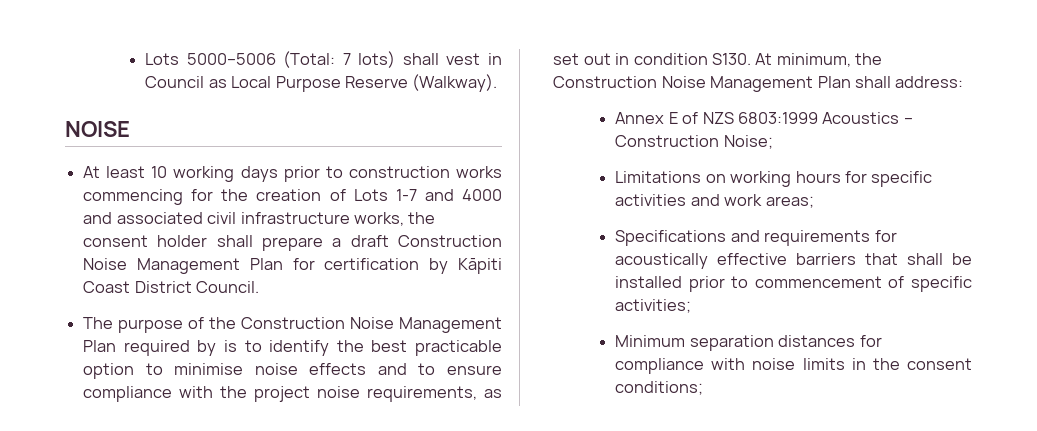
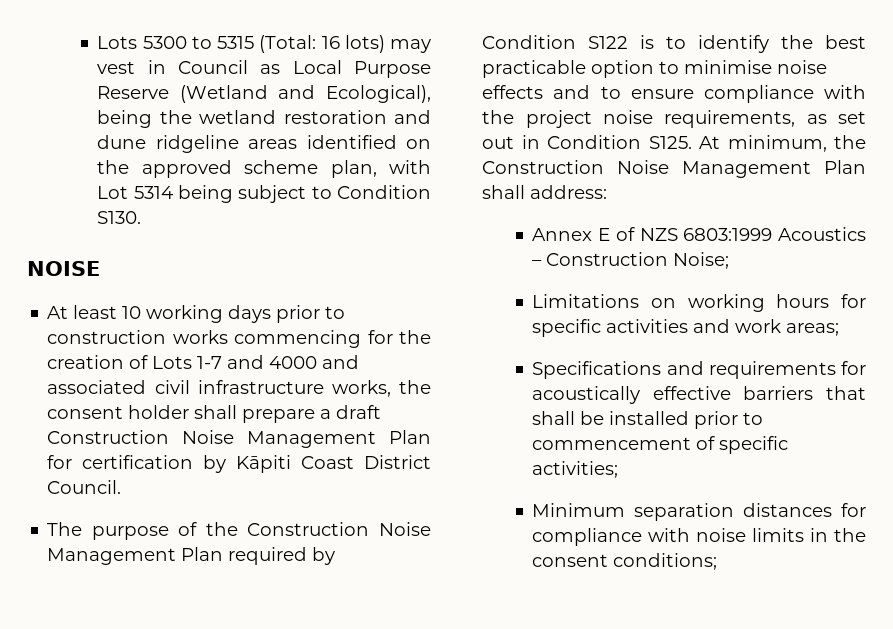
- Lots 5000–5006 (Total: 7 lots) shall vest in Council as Local Purpose Reserve (Walkway).
+ Lots 5300 to 5315 (Total: 16 lots) may vest in Council as Local Purpose Reserve (Wetland and Ecological), being the wetland restoration and dune ridgeline areas identified on the approved scheme plan, with Lot 5314 being subject to Condition S130.
- The purpose of the Construction Noise Management Plan required by is to identify the best practicable option to minimise noise effects and to ensure compliance with the project noise requirements, as set out in condition S130.
+ The purpose of the Construction Noise Management Plan required by Condition S122 is to identify the best practicable option to minimise noise effects and to ensure compliance with the project noise requirements, as set out in Condition S125.

